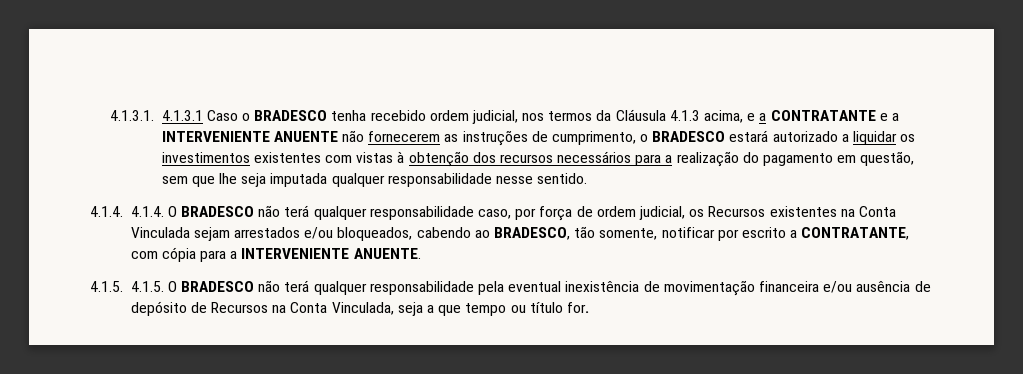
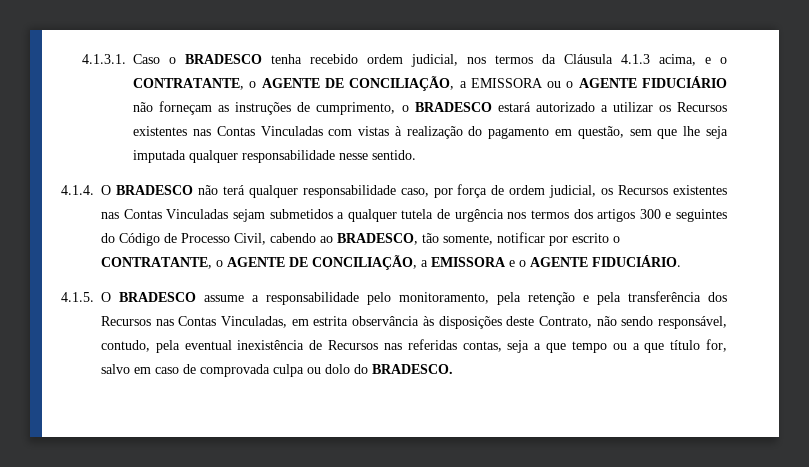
- 4.1.3.1. 4.1.3.1 Caso o BRADESCO tenha recebido ordem judicial, nos termos da Cláusula 4.1.3 acima, e a CONTRATANTE e a INTERVENIENTE ANUENTE não fornecerem as instruções de cumprimento, o BRADESCO estará autorizado a liquidar os investimentos existentes com vistas à obtenção dos recursos necessários para a realização do pagamento em questão, sem que lhe seja imputada qualquer responsabilidade nesse sentido.
+ 4.1.3.1. Caso o BRADESCO tenha recebido ordem judicial, nos termos da Cláusula 4.1.3 acima, e o CONTRATANTE, o AGENTE DE CONCILIAÇÃO, a EMISSORA ou o AGENTE FIDUCIÁRIO não forneçam as instruções de cumprimento, o BRADESCO estará autorizado a utilizar os Recursos existentes nas Contas Vinculadas com vistas à realização do pagamento em questão, sem que lhe seja imputada qualquer responsabilidade nesse sentido.
- 4.1.4. 4.1.4. O BRADESCO não terá qualquer responsabilidade caso, por força de ordem judicial, os Recursos existentes na Conta Vinculada sejam arrestados e/ou bloqueados, cabendo ao BRADESCO, tão somente, notificar por escrito a CONTRATANTE, com cópia para a INTERVENIENTE ANUENTE.
- 4.1.5. 4.1.5. O BRADESCO não terá qualquer responsabilidade pela eventual inexistência de movimentação financeira e/ou ausência de depósito de Recursos na Conta Vinculada, seja a que tempo ou título for.
+ 4.1.4. O BRADESCO não terá qualquer responsabilidade caso, por força de ordem judicial, os Recursos existentes nas Contas Vinculadas sejam submetidos a qualquer tutela de urgência nos termos dos artigos 300 e seguintes do Código de Processo Civil, cabendo ao BRADESCO, tão somente, notificar por escrito o CONTRATANTE, o AGENTE DE CONCILIAÇÃO, a EMISSORA e o AGENTE FIDUCIÁRIO.
+ 4.1.5. O BRADESCO assume a responsabilidade pelo monitoramento, pela retenção e pela transferência dos Recursos nas Contas Vinculadas, em estrita observância às disposições deste Contrato, não sendo responsável, contudo, pela eventual inexistência de Recursos nas referidas contas, seja a que tempo ou a que título for, salvo em caso de comprovada culpa ou dolo do BRADESCO.

